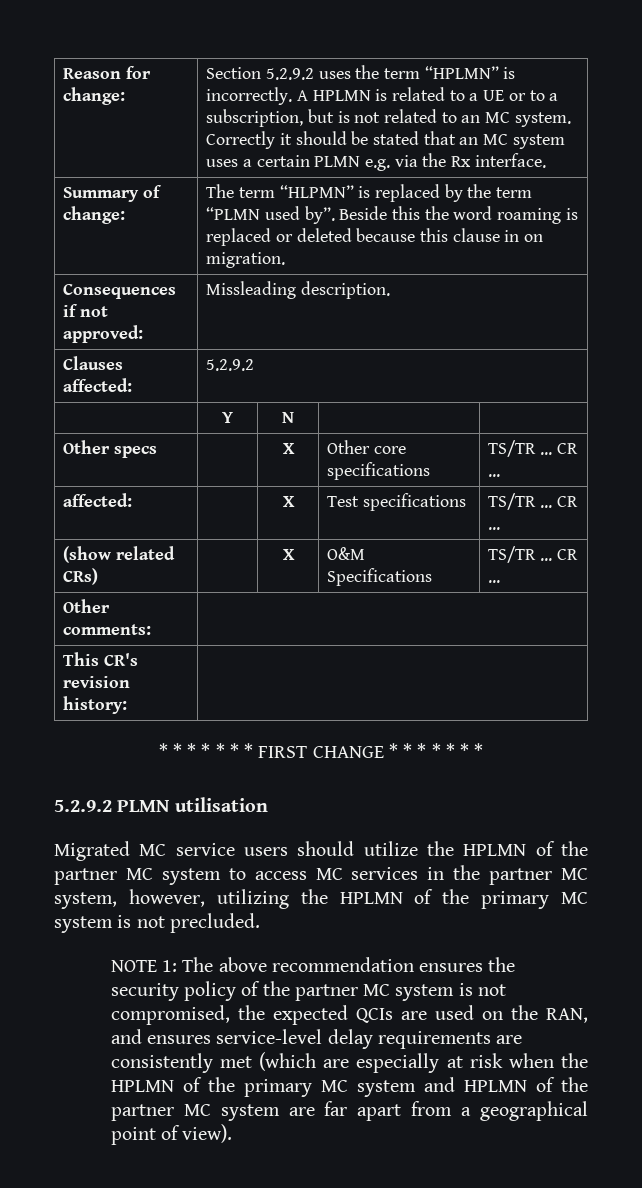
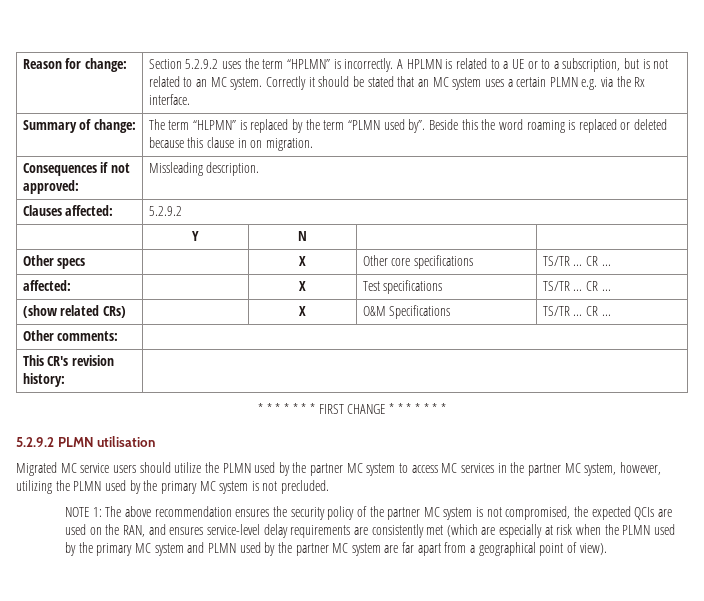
- Migrated MC service users should utilize the HPLMN of the partner MC system to access MC services in the partner MC system, however, utilizing the HPLMN of the primary MC system is not precluded.
+ Migrated MC service users should utilize the PLMN used by the partner MC system to access MC services in the partner MC system, however, utilizing the PLMN used by the primary MC system is not precluded.
- NOTE 1: The above recommendation ensures the security policy of the partner MC system is not compromised, the expected QCIs are used on the RAN, and ensures service-level delay requirements are consistently met (which are especially at risk when the HPLMN of the primary MC system and HPLMN of the partner MC system are far apart from a geographical point of view).
+ NOTE 1: The above recommendation ensures the security policy of the partner MC system is not compromised, the expected QCIs are used on the RAN, and ensures service-level delay requirements are consistently met (which are especially at risk when the PLMN used by the primary MC system and PLMN used by the partner MC system are far apart from a geographical point of view).

